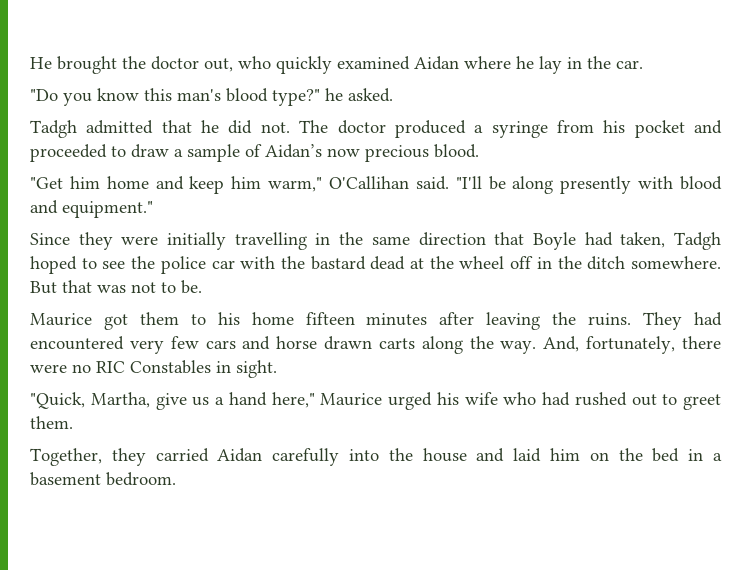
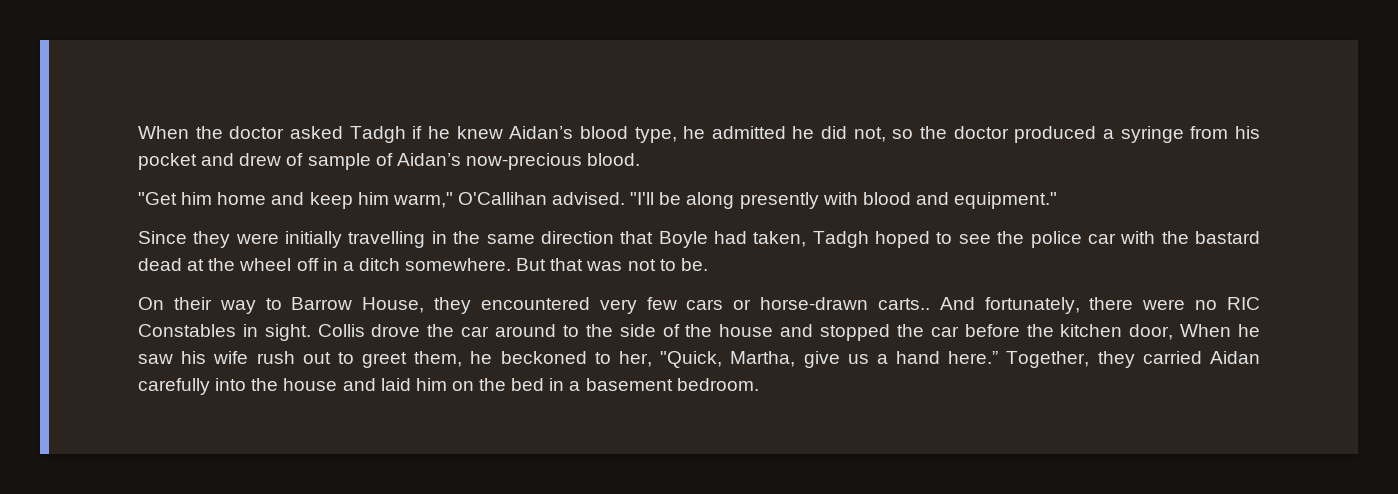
- He brought the doctor out, who quickly examined Aidan where he lay in the car.
- "Do you know this man's blood type?" he asked.
- Tadgh admitted that he did not. The doctor produced a syringe from his pocket and proceeded to draw a sample of Aidan’s now precious blood.
+ When the doctor asked Tadgh if he knew Aidan’s blood type, he admitted he did not, so the doctor produced a syringe from his pocket and drew of sample of Aidan’s now-precious blood.
- "Get him home and keep him warm," O'Callihan said.
+ "Get him home and keep him warm," O'Callihan advised.
- Since they were initially travelling in the same direction that Boyle had taken, Tadgh hoped to see the police car with the bastard dead at the wheel off in the ditch somewhere.
+ Since they were initially travelling in the same direction that Boyle had taken, Tadgh hoped to see the police car with the bastard dead at the wheel off in a ditch somewhere.
- Maurice got them to his home fifteen minutes after leaving the ruins. They had encountered very few cars and horse drawn carts along the way. And, fortunately, there were no RIC Constables in sight.
- "Quick, Martha, give us a hand here," Maurice urged his wife who had rushed out to greet them.
- Together, they carried Aidan carefully into the house and laid him on the bed in a basement bedroom.
+ On their way to Barrow House, they encountered very few cars or horse-drawn carts.. And fortunately, there were no RIC Constables in sight. Collis drove the car around to the side of the house and stopped the car before the kitchen door, When he saw his wife rush out to greet them, he beckoned to her, "Quick, Martha, give us a hand here.” Together, they carried Aidan carefully into the house and laid him on the bed in a basement bedroom.

